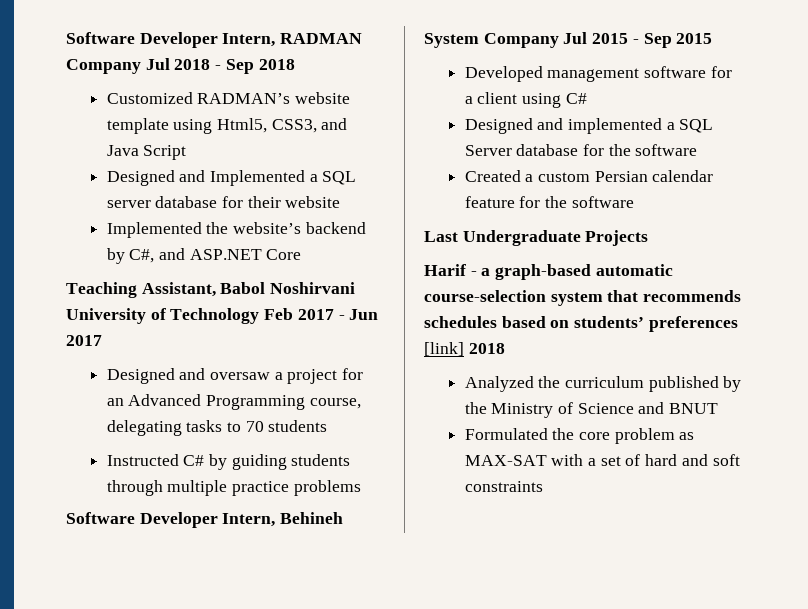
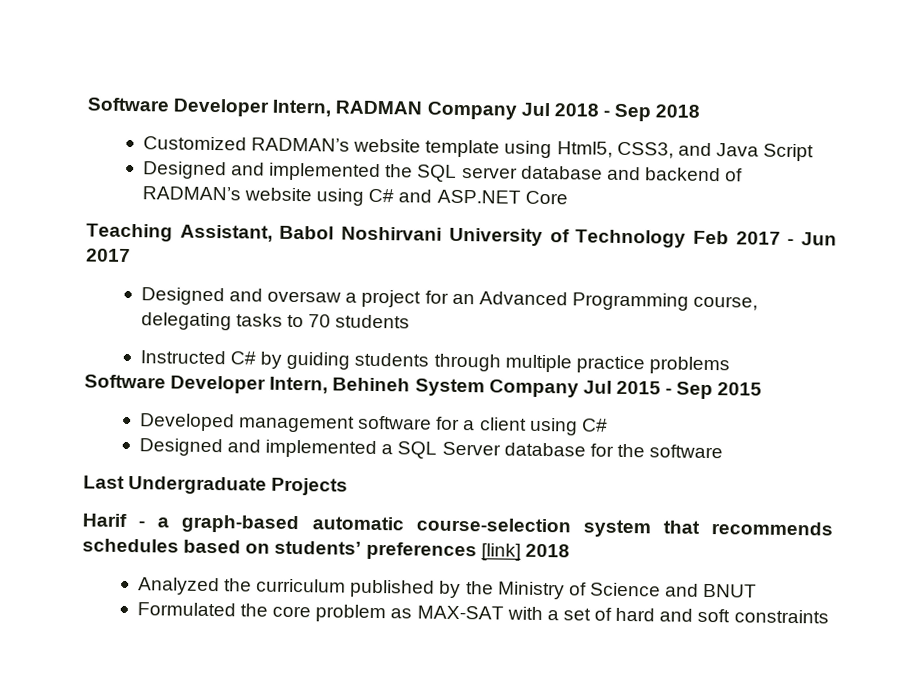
- Designed and Implemented a SQL server database for their website
- Implemented the website’s backend by C#, and ASP.NET Core
+ Designed and implemented the SQL server database and backend of RADMAN’s website using C# and ASP.NET Core
- Created a custom Persian calendar feature for the software

